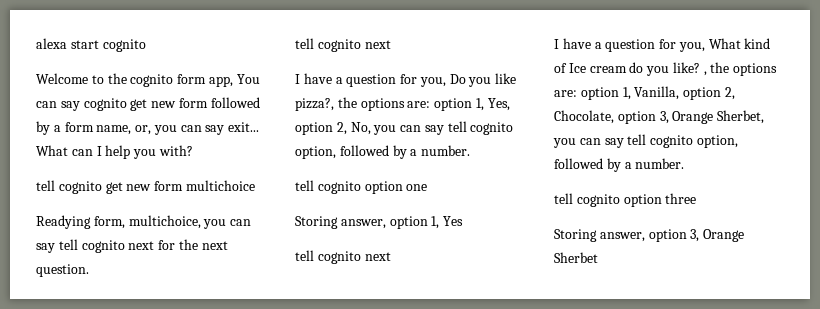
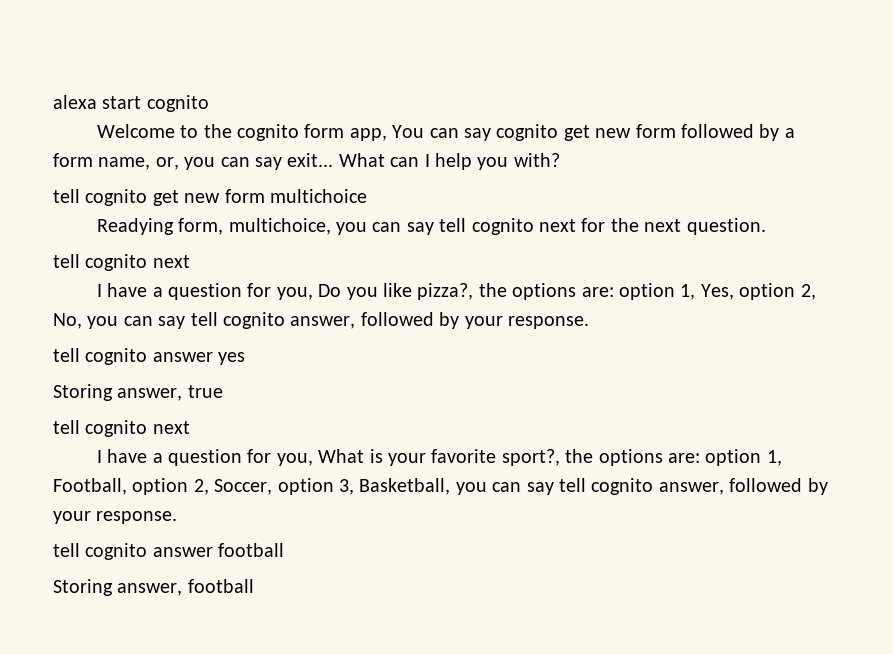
- I have a question for you, Do you like pizza?, the options are: option 1, Yes, option 2, No, you can say tell cognito option, followed by a number.
- tell cognito option one
- Storing answer, option 1, Yes
+ I have a question for you, Do you like pizza?, the options are: option 1, Yes, option 2, No, you can say tell cognito answer, followed by your response.
+ tell cognito answer yes
+ Storing answer, true
- I have a question for you, What kind of Ice cream do you like? , the options are: option 1, Vanilla, option 2, Chocolate, option 3, Orange Sherbet, you can say tell cognito option, followed by a number.
- tell cognito option three
- Storing answer, option 3, Orange Sherbet
+ I have a question for you, What is your favorite sport?, the options are: option 1, Football, option 2, Soccer, option 3, Basketball, you can say tell cognito answer, followed by your response.
+ tell cognito answer football
+ Storing answer, football

